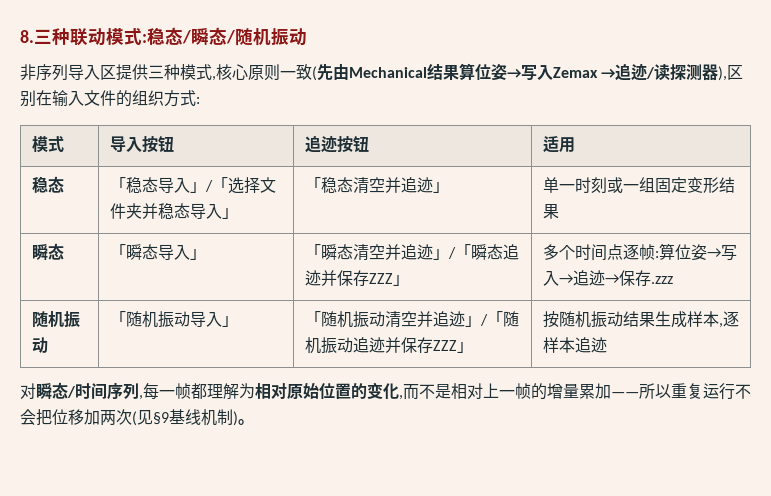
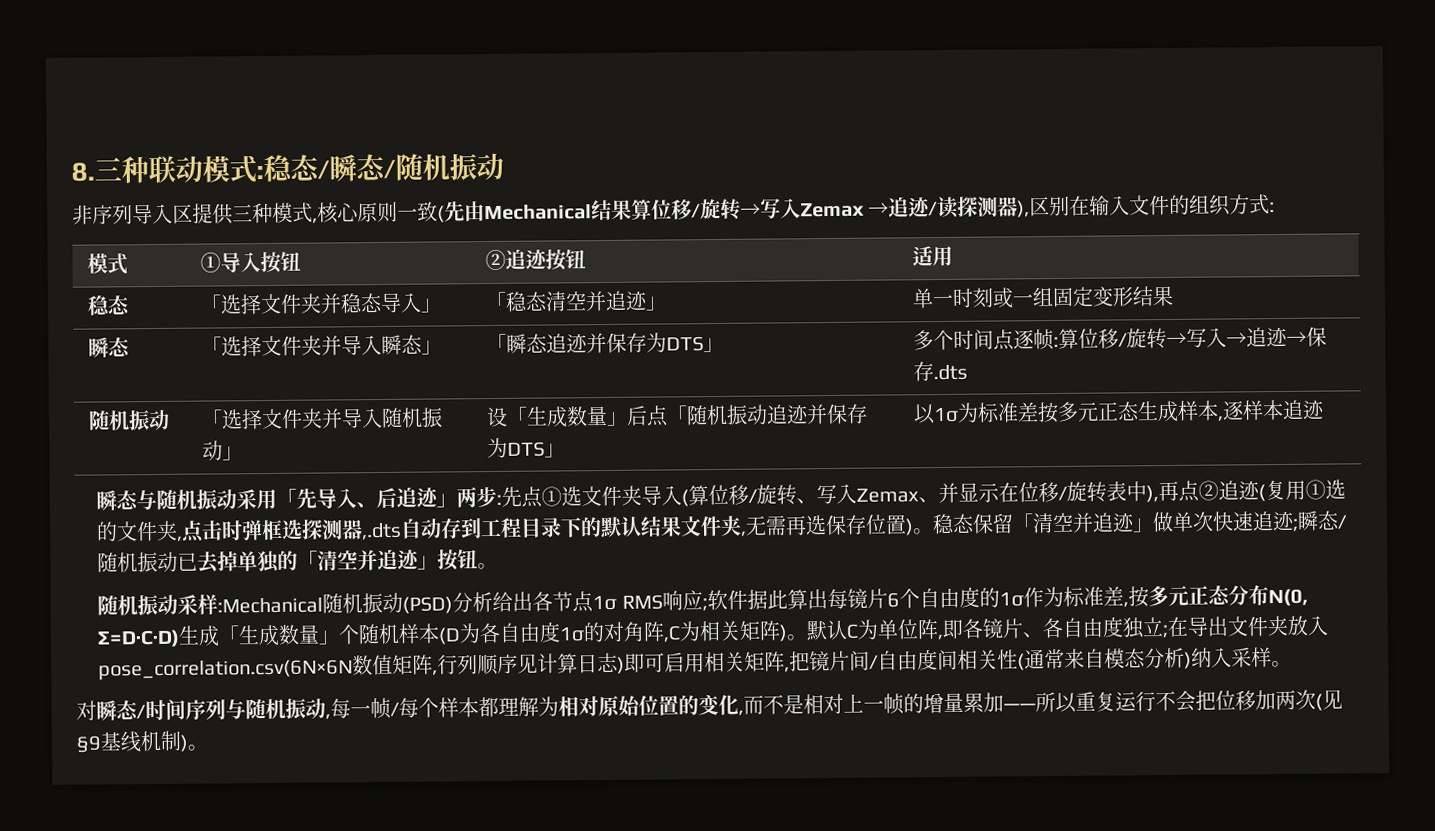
- 非序列导入区提供三种模式,核心原则一致(先由Mechanical结果算位姿→写入Zemax →追迹/读探测器),区别在输入文件的组织方式:
+ 非序列导入区提供三种模式,核心原则一致(先由Mechanical结果算位移/旋转→写入Zemax →追迹/读探测器),区别在输入文件的组织方式:
- 模式 | 导入按钮 | 追迹按钮 | 适用
+ 模式 | ①导入按钮 | ②追迹按钮 | 适用
- 稳态 | 「稳态导入」/「选择文件夹并稳态导入」 | 「稳态清空并追迹」 | 单一时刻或一组固定变形结果
+ 稳态 | 「选择文件夹并稳态导入」 | 「稳态清空并追迹」 | 单一时刻或一组固定变形结果
- 瞬态 | 「瞬态导入」 | 「瞬态清空并追迹」/「瞬态追迹并保存ZZZ」 | 多个时间点逐帧:算位姿→写入→追迹→保存.zzz
+ 瞬态 | 「选择文件夹并导入瞬态」 | 「瞬态追迹并保存为DTS」 | 多个时间点逐帧:算位移/旋转→写入→追迹→保存.dts
- 随机振动 | 「随机振动导入」 | 「随机振动清空并追迹」/「随机振动追迹并保存ZZZ」 | 按随机振动结果生成样本,逐样本追迹
+ 随机振动 | 「选择文件夹并导入随机振动」 | 设「生成数量」后点「随机振动追迹并保存为DTS」 | 以1σ为标准差按多元正态生成样本,逐样本追迹
+ 瞬态与随机振动采用「先导入、后追迹」两步:先点①选文件夹导入(算位移/旋转、写入Zemax、并显示在位移/旋转表中),再点②追迹(复用①选的文件夹,点击时弹框选探测器,.dts自动存到工程目录下的默认结果文件夹,无需再选保存位置)。稳态保留「清空并追迹」做单次快速追迹;瞬态/随机振动已去掉单独的「清空并追迹」按钮。
+ 随机振动采样:Mechanical随机振动(PSD)分析给出各节点1σ RMS响应;软件据此算出每镜片6个自由度的1σ作为标准差,按多元正态分布N(0, Σ=D·C·D)生成「生成数量」个随机样本(D为各自由度1σ的对角阵,C为相关矩阵)。默认C为单位阵,即各镜片、各自由度独立;在导出文件夹放入pose_correlation.csv(6N×6N数值矩阵,行列顺序见计算日志)即可启用相关矩阵,把镜片间/自由度间相关性(通常来自模态分析)纳入采样。
- 对瞬态/时间序列,每一帧都理解为相对原始位置的变化,而不是相对上一帧的增量累加——所以重复运行不会把位移加两次(见§9基线机制)。
+ 对瞬态/时间序列与随机振动,每一帧/每个样本都理解为相对原始位置的变化,而不是相对上一帧的增量累加——所以重复运行不会把位移加两次(见§9基线机制)。

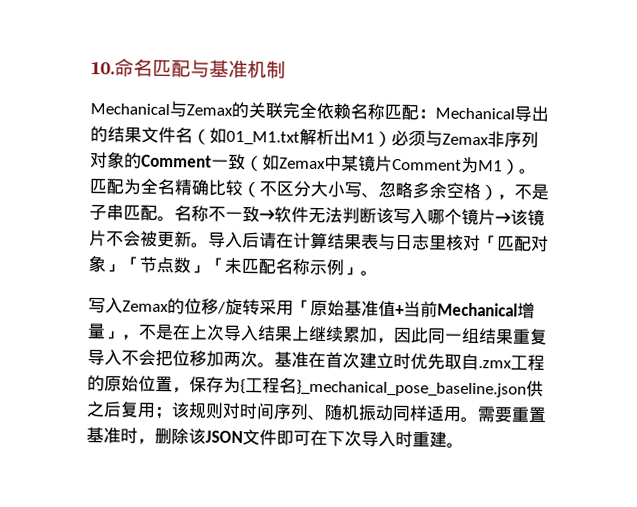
- 8.三种联动模式:稳态/瞬态/随机振动
- 非序列导入区提供三种模式,核心原则一致(先由Mechanical结果算位移/旋转→写入Zemax →追迹/读探测器),区别在输入文件的组织方式:
- 模式 | ①导入按钮 | ②追迹按钮 | 适用
- 稳态 | 「选择文件夹并稳态导入」 | 「稳态清空并追迹」 | 单一时刻或一组固定变形结果
- 瞬态 | 「选择文件夹并导入瞬态」 | 「瞬态追迹并保存为DTS」 | 多个时间点逐帧:算位移/旋转→写入→追迹→保存.dts
- 随机振动 | 「选择文件夹并导入随机振动」 | 设「生成数量」后点「随机振动追迹并保存为DTS」 | 以1σ为标准差按多元正态生成样本,逐样本追迹
- 瞬态与随机振动采用「先导入、后追迹」两步:先点①选文件夹导入(算位移/旋转、写入Zemax、并显示在位移/旋转表中),再点②追迹(复用①选的文件夹,点击时弹框选探测器,.dts自动存到工程目录下的默认结果文件夹,无需再选保存位置)。稳态保留「清空并追迹」做单次快速追迹;瞬态/随机振动已去掉单独的「清空并追迹」按钮。
- 随机振动采样:Mechanical随机振动(PSD)分析给出各节点1σ RMS响应;软件据此算出每镜片6个自由度的1σ作为标准差,按多元正态分布N(0, Σ=D·C·D)生成「生成数量」个随机样本(D为各自由度1σ的对角阵,C为相关矩阵)。默认C为单位阵,即各镜片、各自由度独立;在导出文件夹放入pose_correlation.csv(6N×6N数值矩阵,行列顺序见计算日志)即可启用相关矩阵,把镜片间/自由度间相关性(通常来自模态分析)纳入采样。
- 对瞬态/时间序列与随机振动,每一帧/每个样本都理解为相对原始位置的变化,而不是相对上一帧的增量累加——所以重复运行不会把位移加两次(见§9基线机制)。
+ 10.命名匹配与基准机制
+ Mechanical与Zemax的关联完全依赖名称匹配：Mechanical导出的结果文件名（如01_M1.txt解析出M1）必须与Zemax非序列对象的Comment一致（如Zemax中某镜片Comment为M1）。匹配为全名精确比较（不区分大小写、忽略多余空格），不是子串匹配。名称不一致→软件无法判断该写入哪个镜片→该镜片不会被更新。导入后请在计算结果表与日志里核对「匹配对象」「节点数」「未匹配名称示例」。
+ 写入Zemax的位移/旋转采用「原始基准值+当前Mechanical增量」，不是在上次导入结果上继续累加，因此同一组结果重复导入不会把位移加两次。基准在首次建立时优先取自.zmx工程的原始位置，保存为{工程名}_mechanical_pose_baseline.json供之后复用；该规则对时间序列、随机振动同样适用。需要重置基准时，删除该JSON文件即可在下次导入时重建。

